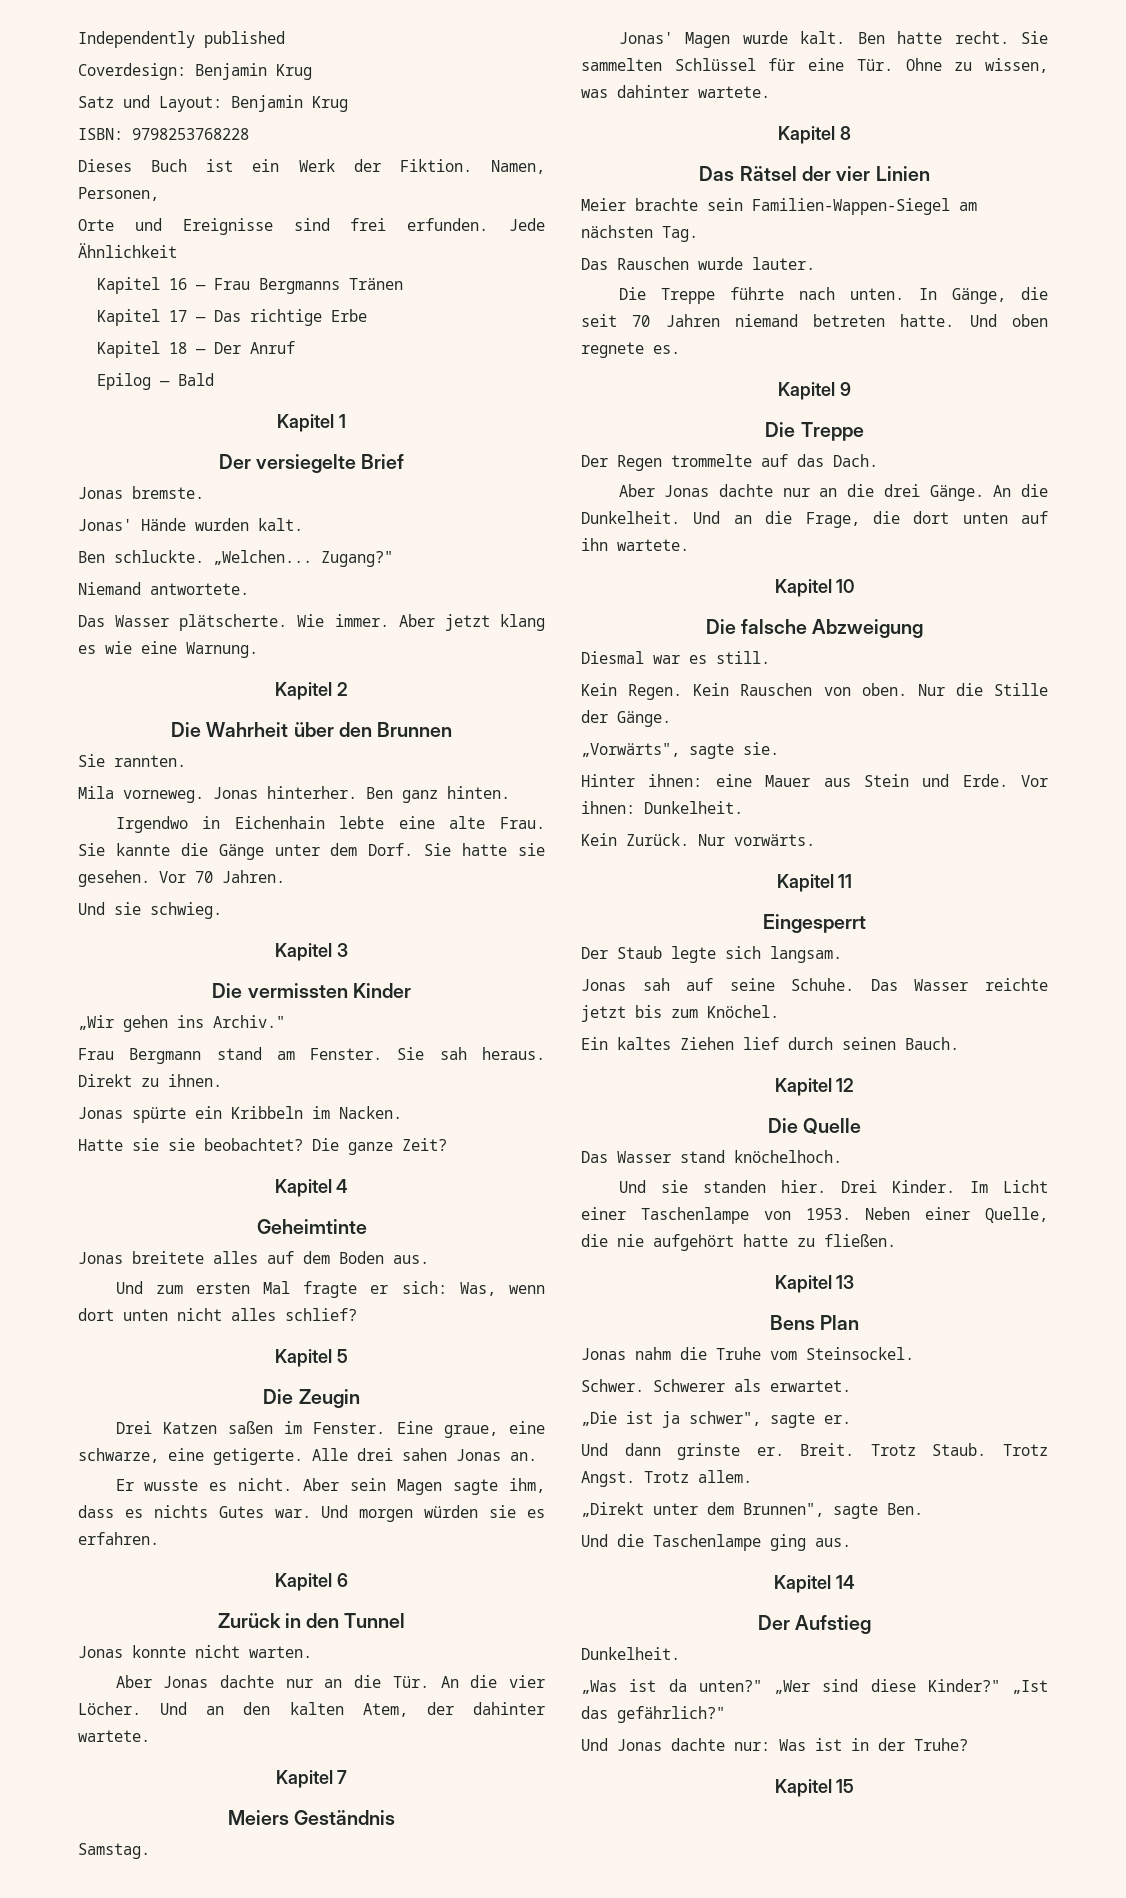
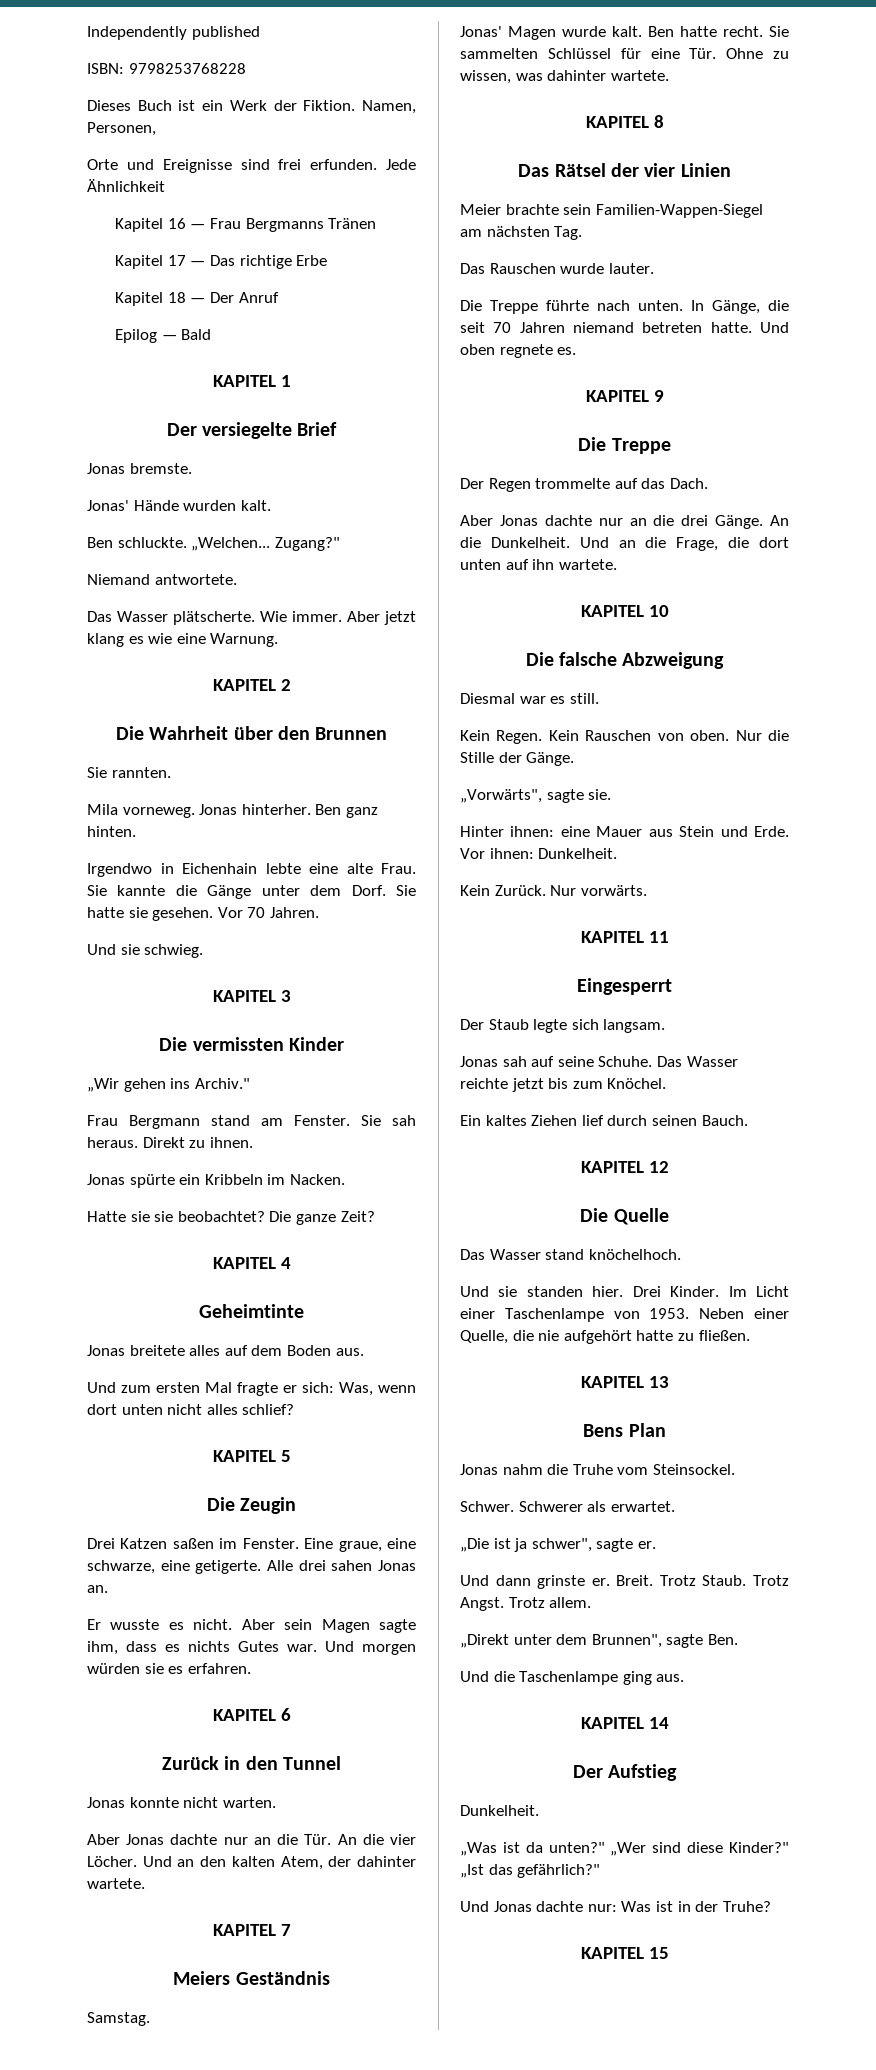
- Coverdesign: Benjamin Krug
- Satz und Layout: Benjamin Krug
- Kapitel 1
+ KAPITEL 1
- Kapitel 2
+ KAPITEL 2
- Kapitel 3
+ KAPITEL 3
- Kapitel 4
+ KAPITEL 4
- Kapitel 5
+ KAPITEL 5
- Kapitel 6
+ KAPITEL 6
- Kapitel 7
+ KAPITEL 7
- Kapitel 8
+ KAPITEL 8
- Kapitel 9
+ KAPITEL 9
- Kapitel 10
+ KAPITEL 10
- Kapitel 11
+ KAPITEL 11
- Kapitel 12
+ KAPITEL 12
- Kapitel 13
+ KAPITEL 13
- Kapitel 14
+ KAPITEL 14
- Kapitel 15
+ KAPITEL 15

